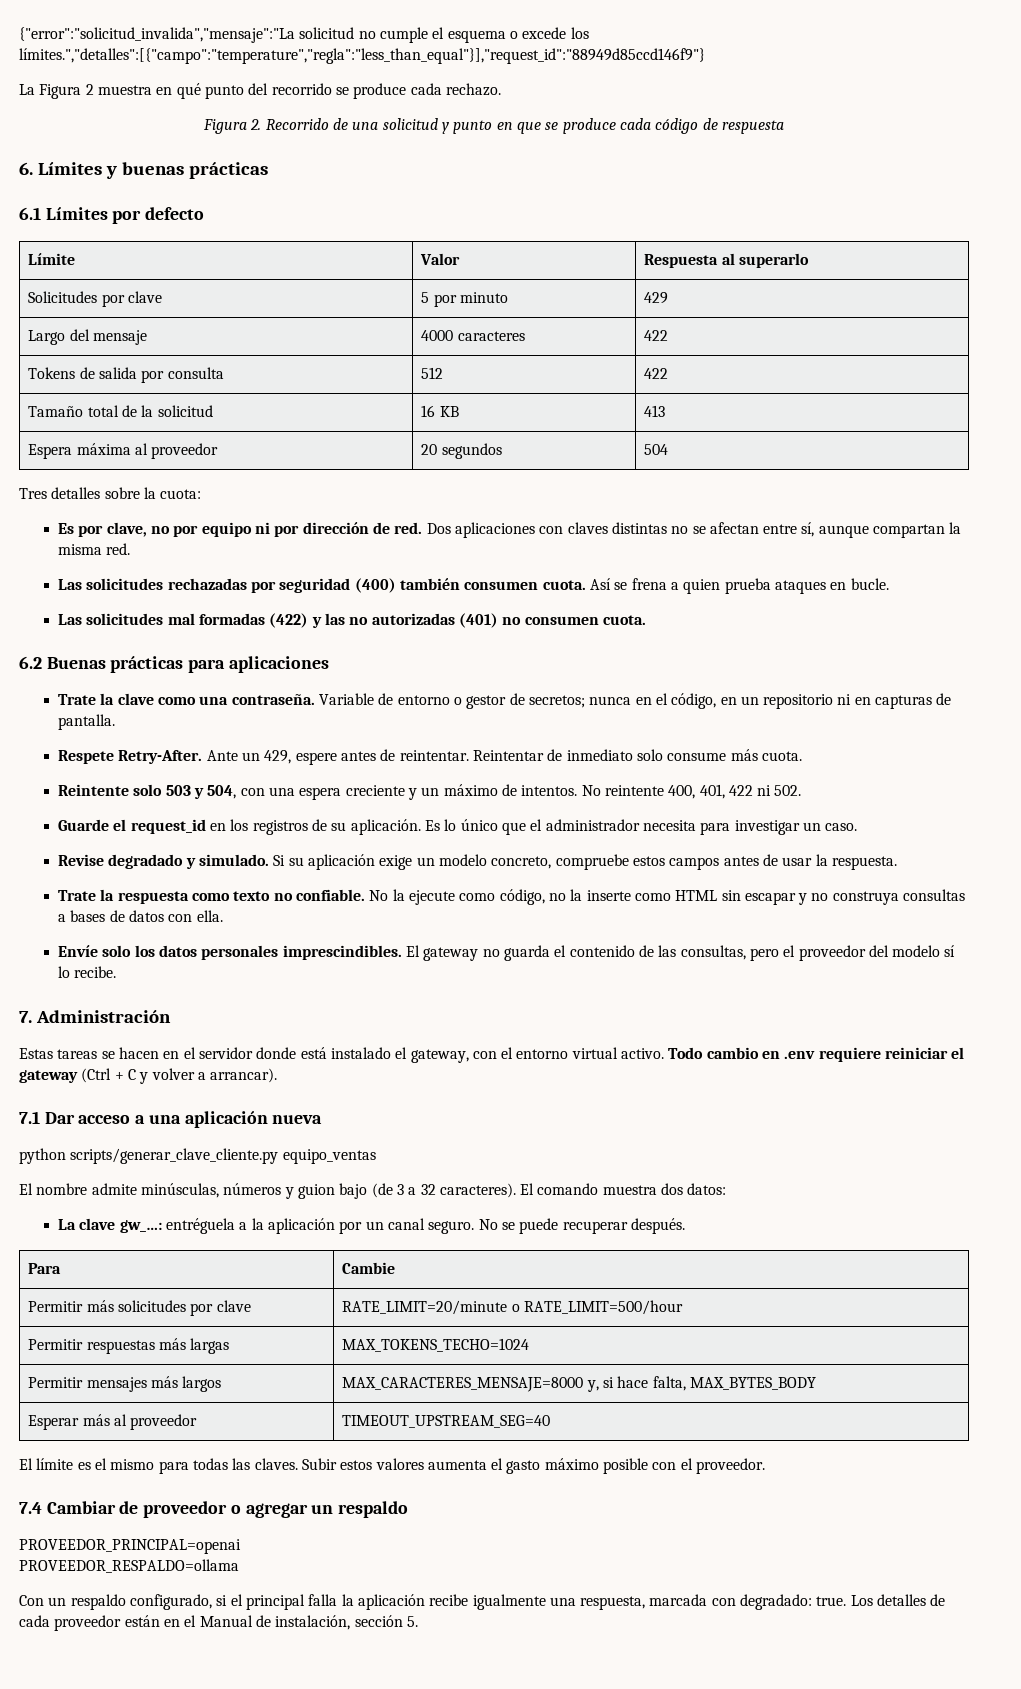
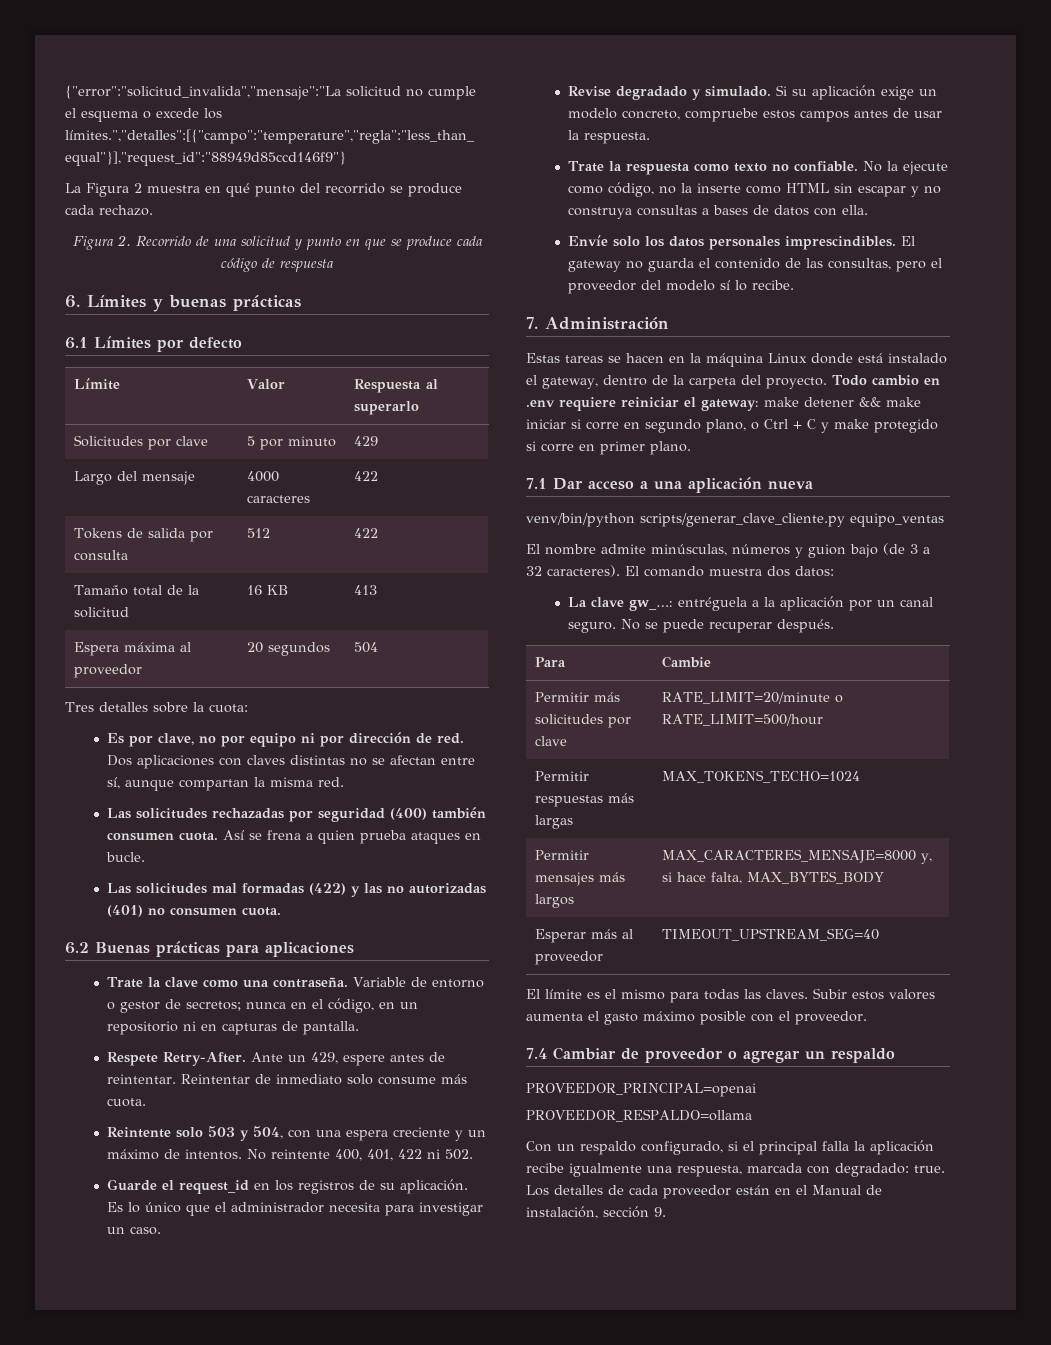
- Estas tareas se hacen en el servidor donde está instalado el gateway, con el entorno virtual activo.
+ Estas tareas se hacen en la máquina Linux donde está instalado el gateway, dentro de la carpeta del proyecto.
- Todo cambio en .env requiere reiniciar el gateway (Ctrl + C y volver a arrancar).
+ Todo cambio en .env requiere reiniciar el gateway: make detener && make iniciar si corre en segundo plano, o Ctrl + C y make protegido si corre en primer plano.
- python scripts/generar_clave_cliente.py equipo_ventas
+ venv/bin/python scripts/generar_clave_cliente.py equipo_ventas
- Los detalles de cada proveedor están en el Manual de instalación, sección 5.
+ Los detalles de cada proveedor están en el Manual de instalación, sección 9.

